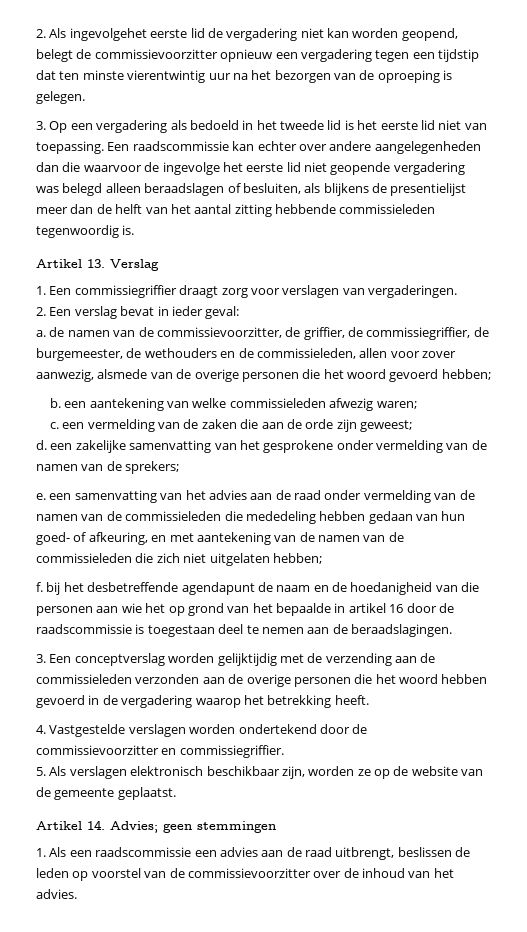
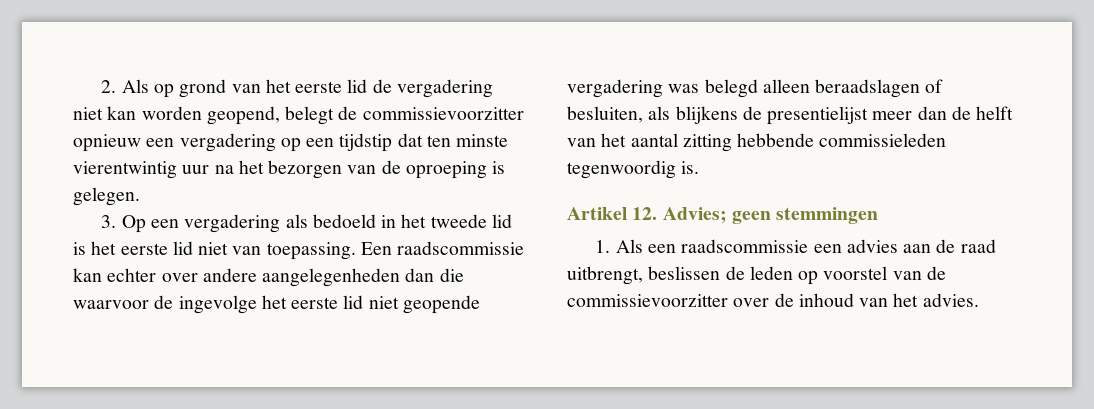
- 2. Als ingevolgehet eerste lid de vergadering niet kan worden geopend, belegt de commissievoorzitter opnieuw een vergadering tegen een tijdstip dat ten minste vierentwintig uur na het bezorgen van de oproeping is gelegen.
+ 2. Als op grond van het eerste lid de vergadering niet kan worden geopend, belegt de commissievoorzitter opnieuw een vergadering op een tijdstip dat ten minste vierentwintig uur na het bezorgen van de oproeping is gelegen.
- Artikel 13. Verslag
- 1. Een commissiegriffier draagt zorg voor verslagen van vergaderingen.
- 2. Een verslag bevat in ieder geval:
- a. de namen van de commissievoorzitter, de griffier, de commissiegriffier, de burgemeester, de wethouders en de commissieleden, allen voor zover aanwezig, alsmede van de overige personen die het woord gevoerd hebben;
- b. een aantekening van welke commissieleden afwezig waren;
- c. een vermelding van de zaken die aan de orde zijn geweest;
- d. een zakelijke samenvatting van het gesprokene onder vermelding van de namen van de sprekers;
- e. een samenvatting van het advies aan de raad onder vermelding van de namen van de commissieleden die mededeling hebben gedaan van hun goed- of afkeuring, en met aantekening van de namen van de commissieleden die zich niet uitgelaten hebben;
- f. bij het desbetreffende agendapunt de naam en de hoedanigheid van die personen aan wie het op grond van het bepaalde in artikel 16 door de raadscommissie is toegestaan deel te nemen aan de beraadslagingen.
- 3. Een conceptverslag worden gelijktijdig met de verzending aan de commissieleden verzonden aan de overige personen die het woord hebben gevoerd in de vergadering waarop het betrekking heeft.
- 4. Vastgestelde verslagen worden ondertekend door de commissievoorzitter en commissiegriffier.
- 5. Als verslagen elektronisch beschikbaar zijn, worden ze op de website van de gemeente geplaatst.
- Artikel 14. Advies; geen stemmingen
+ Artikel 12. Advies; geen stemmingen

